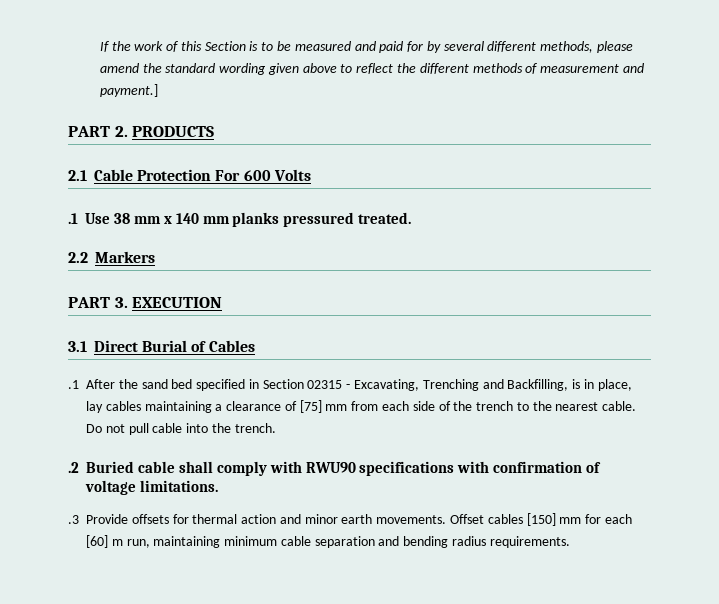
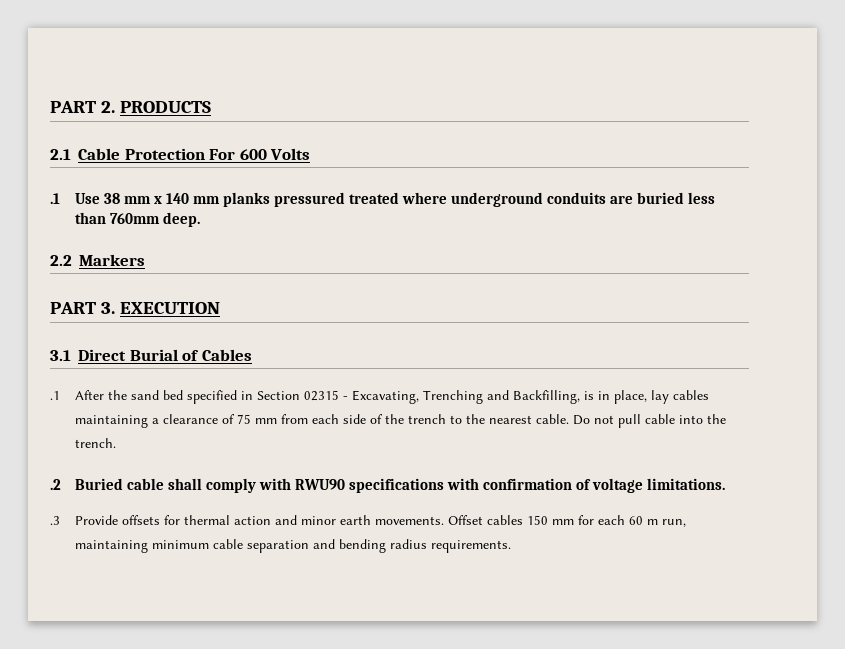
- If the work of this Section is to be measured and paid for by several different methods, please amend the standard wording given above to reflect the different methods of measurement and payment.]
- .1 Use 38 mm x 140 mm planks pressured treated.
+ .1 Use 38 mm x 140 mm planks pressured treated where underground conduits are buried less than 760mm deep.
- .1 After the sand bed specified in Section 02315 - Excavating, Trenching and Backfilling, is in place, lay cables maintaining a clearance of [75] mm from each side of the trench to the nearest cable.
+ .1 After the sand bed specified in Section 02315 - Excavating, Trenching and Backfilling, is in place, lay cables maintaining a clearance of 75 mm from each side of the trench to the nearest cable.
- Offset cables [150] mm for each [60] m run, maintaining minimum cable separation and bending radius requirements.
+ Offset cables 150 mm for each 60 m run, maintaining minimum cable separation and bending radius requirements.

